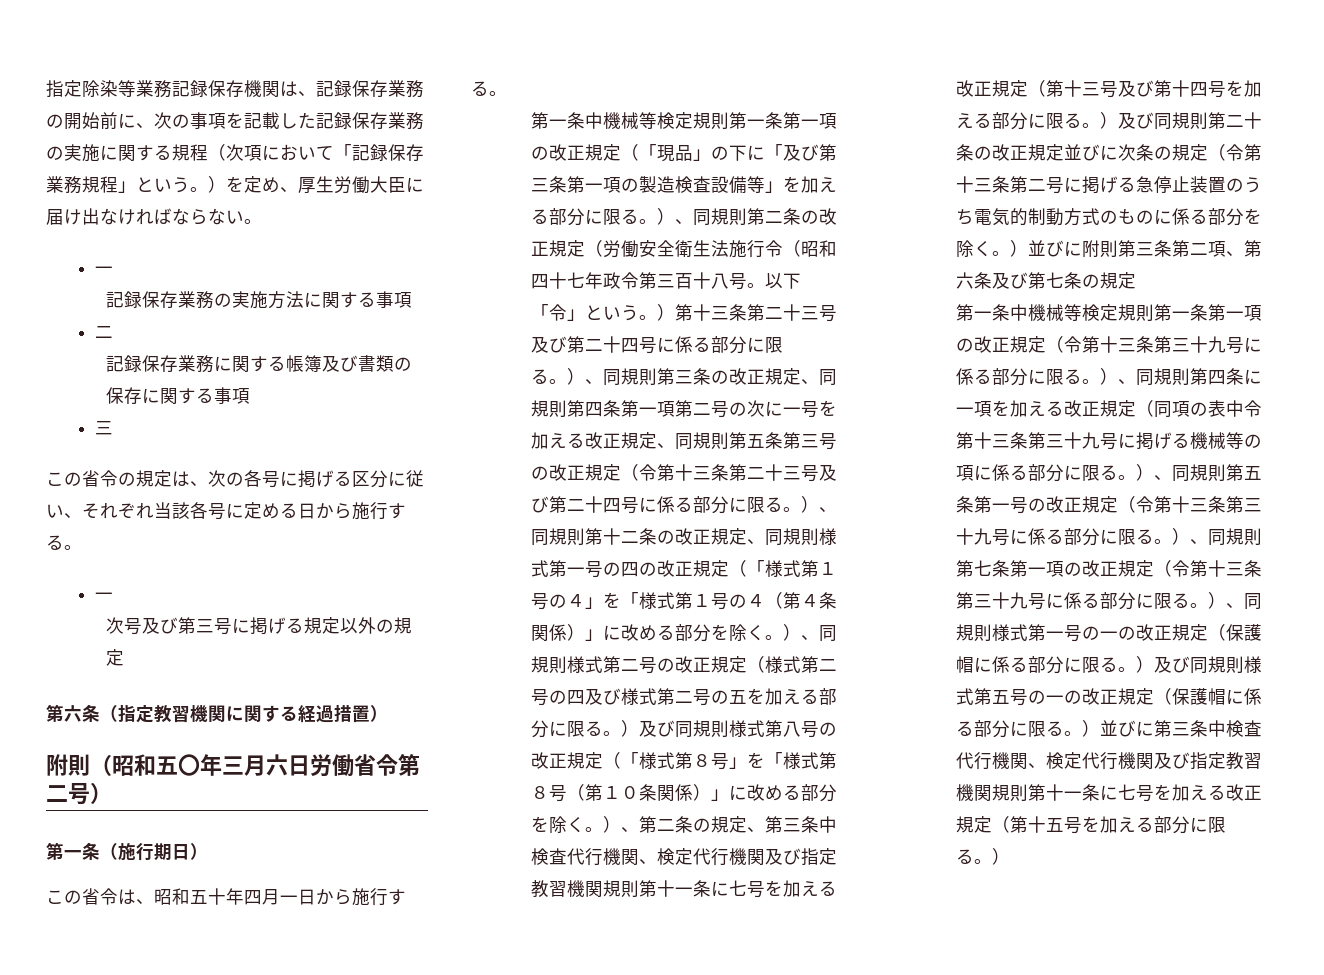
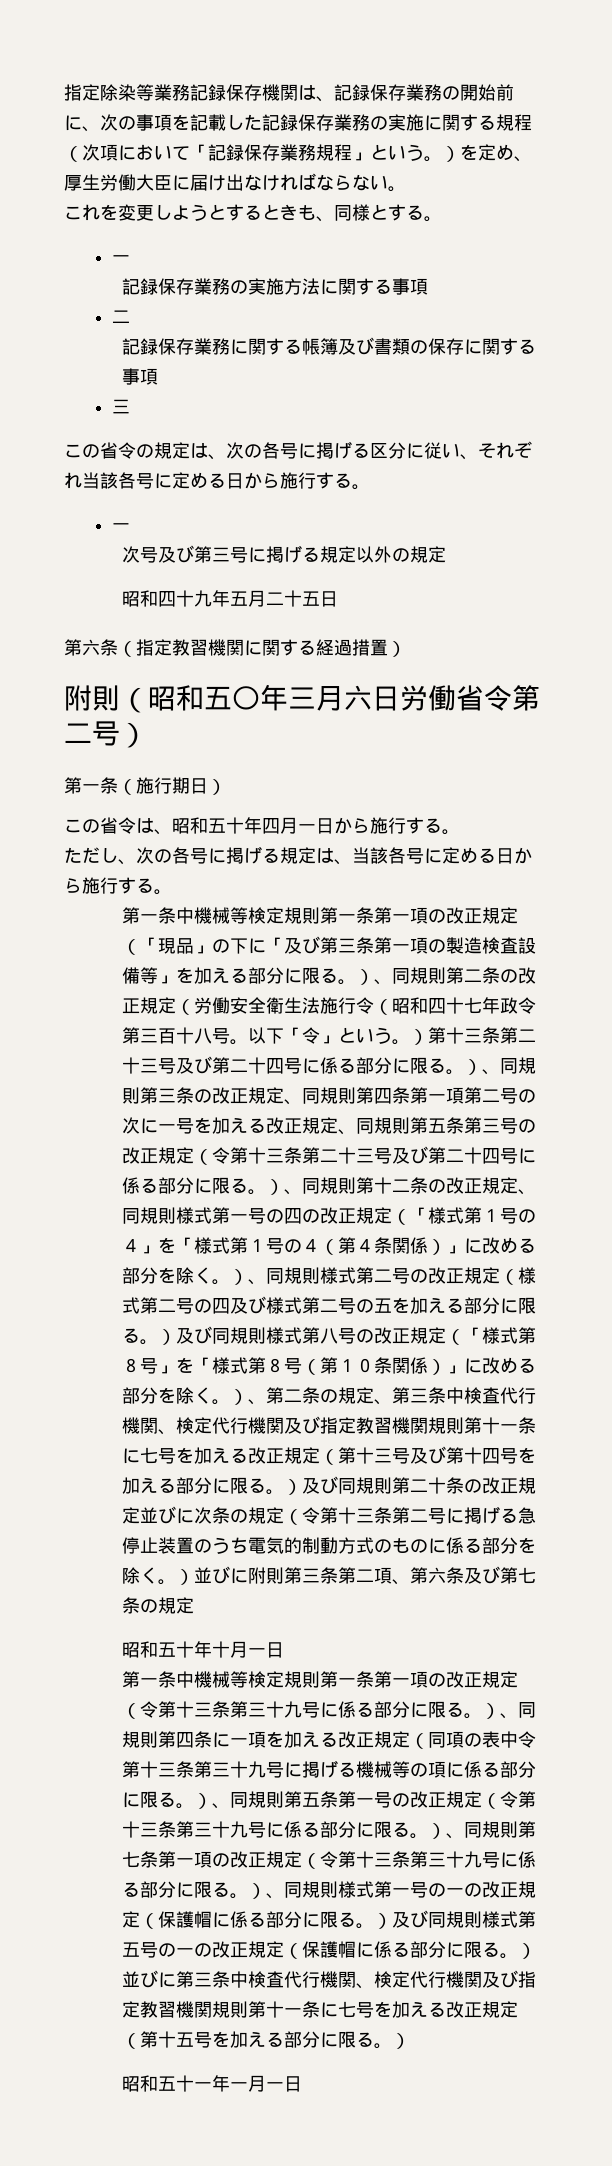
+ これを変更しようとするときも、同様とする。
+ 昭和四十九年五月二十五日
+ ただし、次の各号に掲げる規定は、当該各号に定める日から施行する。
+ 昭和五十年十月一日
+ 昭和五十一年一月一日

